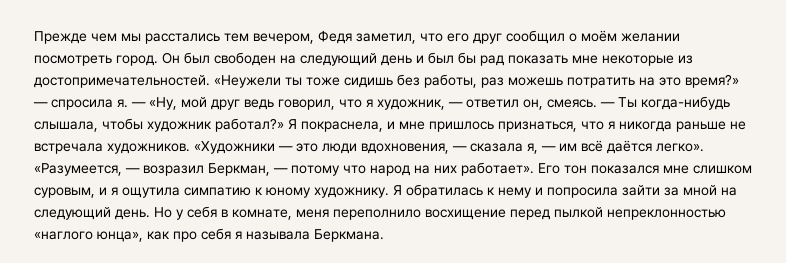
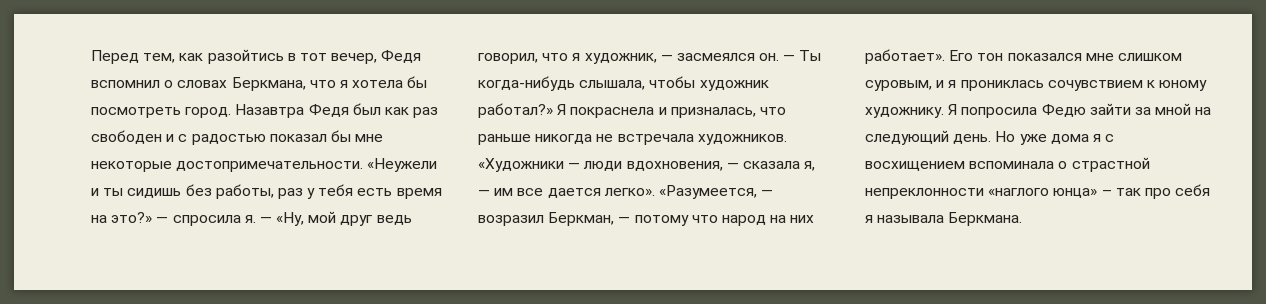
- Прежде чем мы расстались тем вечером, Федя заметил, что его друг сообщил о моём желании посмотреть город. Он был свободен на следующий день и был бы рад показать мне некоторые из достопримечательностей. «Неужели ты тоже сидишь без работы, раз можешь потратить на это время?»
+ Перед тем, как разойтись в тот вечер, Федя вспомнил о словах Беркмана, что я хотела бы посмотреть город. Назавтра Федя был как раз свободен и с радостью показал бы мне некоторые достопримечательности. «Неужели и ты сидишь без работы, раз у тебя есть время на это?»
- — «Ну, мой друг ведь говорил, что я художник, — ответил он, смеясь.
+ — «Ну, мой друг ведь говорил, что я художник, — засмеялся он.
- Я покраснела, и мне пришлось признаться, что я никогда раньше не встречала художников.
+ Я покраснела и призналась, что раньше никогда не встречала художников.
- «Художники — это люди вдохновения, — сказала я, — им всё даётся легко».
+ «Художники — люди вдохновения, — сказала я, — им все дается легко».
- Его тон показался мне слишком суровым, и я ощутила симпатию к юному художнику.
+ Его тон показался мне слишком суровым, и я прониклась сочувствием к юному художнику.
- Я обратилась к нему и попросила зайти за мной на следующий день.
+ Я попросила Федю зайти за мной на следующий день.
- Но у себя в комнате, меня переполнило восхищение перед пылкой непреклонностью «наглого юнца», как про себя я называла Беркмана.
+ Но уже дома я с восхищением вспоминала о страстной непреклонности «наглого юнца» – так про себя я называла Беркмана.

